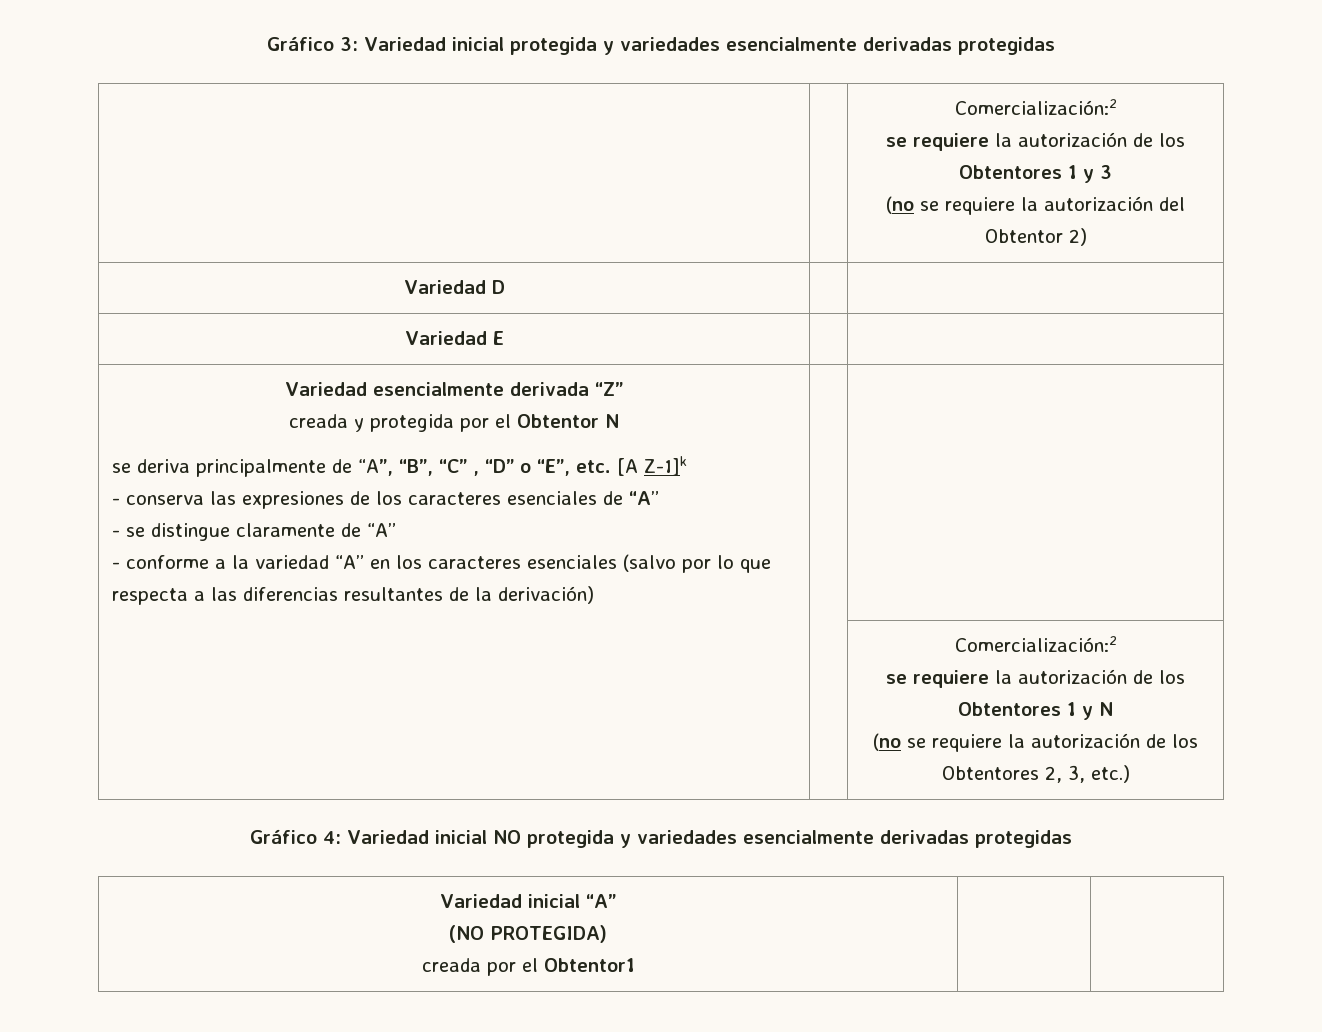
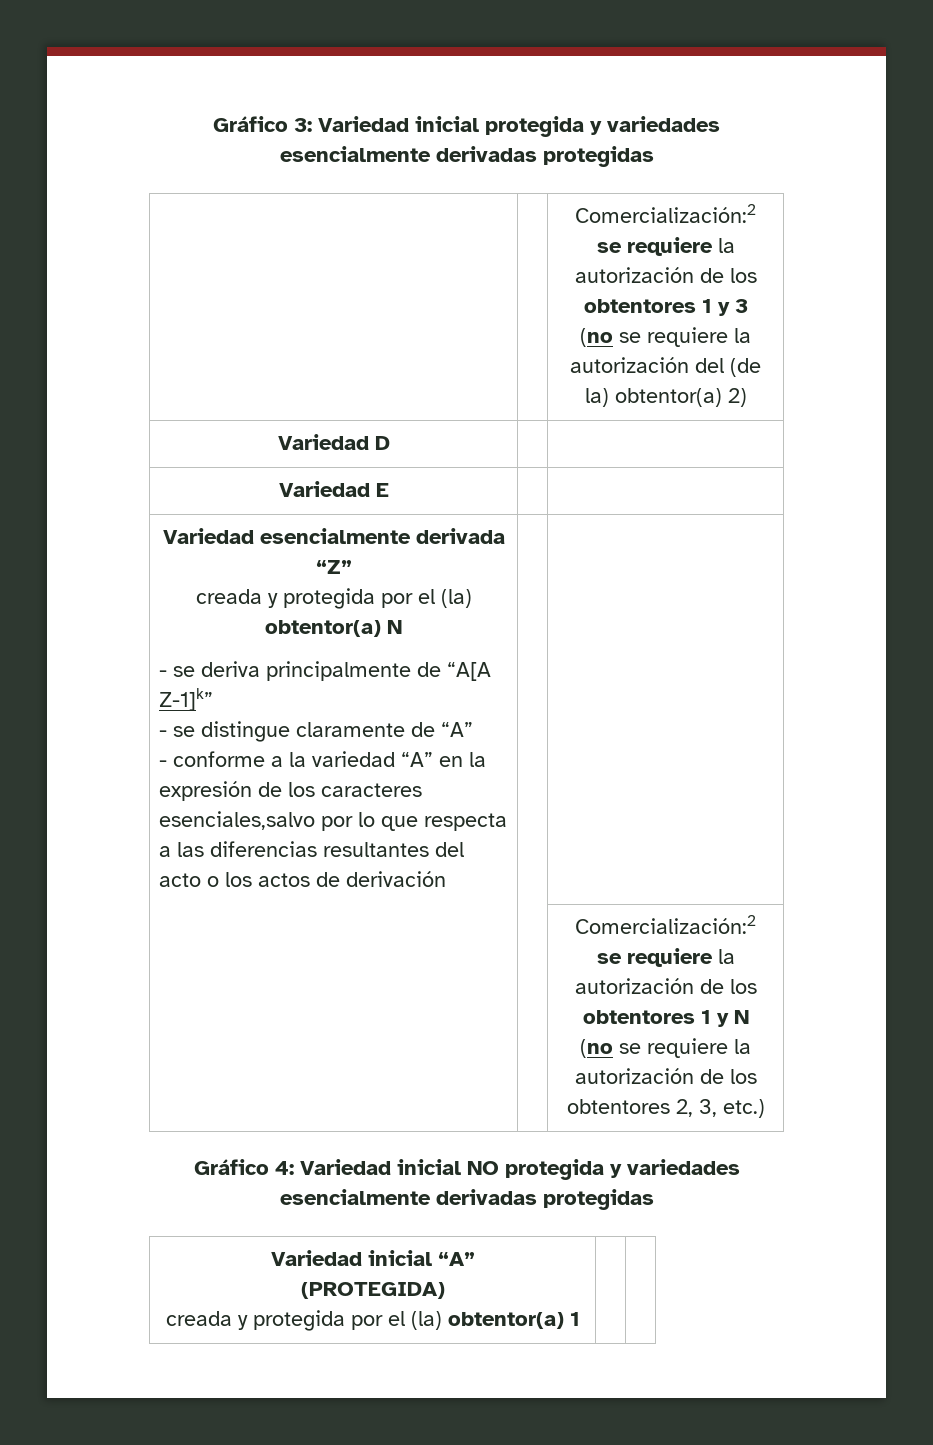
  Gráfico 3: Variedad inicial protegida y variedades esencialmente derivadas protegidas
  | | Comercialización:2
- se requiere la autorización de los Obtentores 1 y 3
- (no se requiere la autorización del Obtentor 2)
+ se requiere la autorización de los obtentores 1 y 3
+ (no se requiere la autorización del (de la) obtentor(a) 2)
- creada y protegida por el Obtentor N
- se deriva principalmente de “A”, “B”, “C” , “D” o “E”, etc. [A Z-1]k
- - conserva las expresiones de los caracteres esenciales de “A”
+ creada y protegida por el (la) obtentor(a) N
+ - se deriva principalmente de “A[A Z-1]k”
- - conforme a la variedad “A” en los caracteres esenciales (salvo por lo que respecta a las diferencias resultantes de la derivación) | |
+ - conforme a la variedad “A” en la expresión de los caracteres esenciales,salvo por lo que respecta a las diferencias resultantes del acto o los actos de derivación | |
  | | Comercialización:2
- se requiere la autorización de los Obtentores 1 y N
- (no se requiere la autorización de los Obtentores 2, 3, etc.)
+ se requiere la autorización de los obtentores 1 y N
+ (no se requiere la autorización de los obtentores 2, 3, etc.)
  Variedad inicial “A”
- (NO PROTEGIDA)
- creada por el Obtentor1 | |
+ (PROTEGIDA)
+ creada y protegida por el (la) obtentor(a) 1 | |

